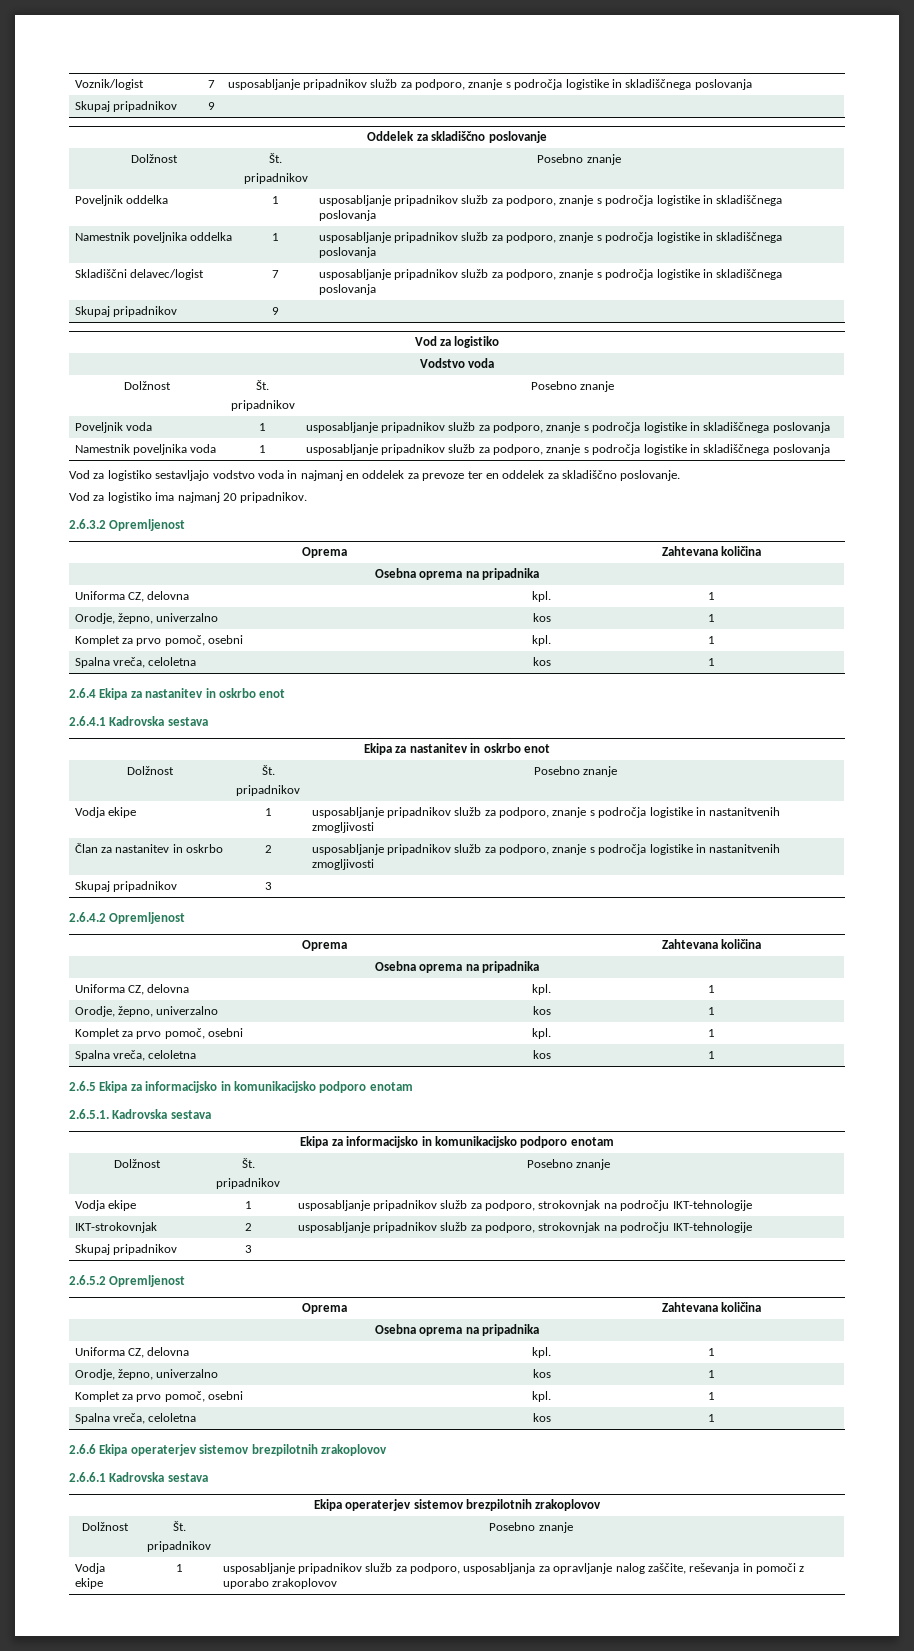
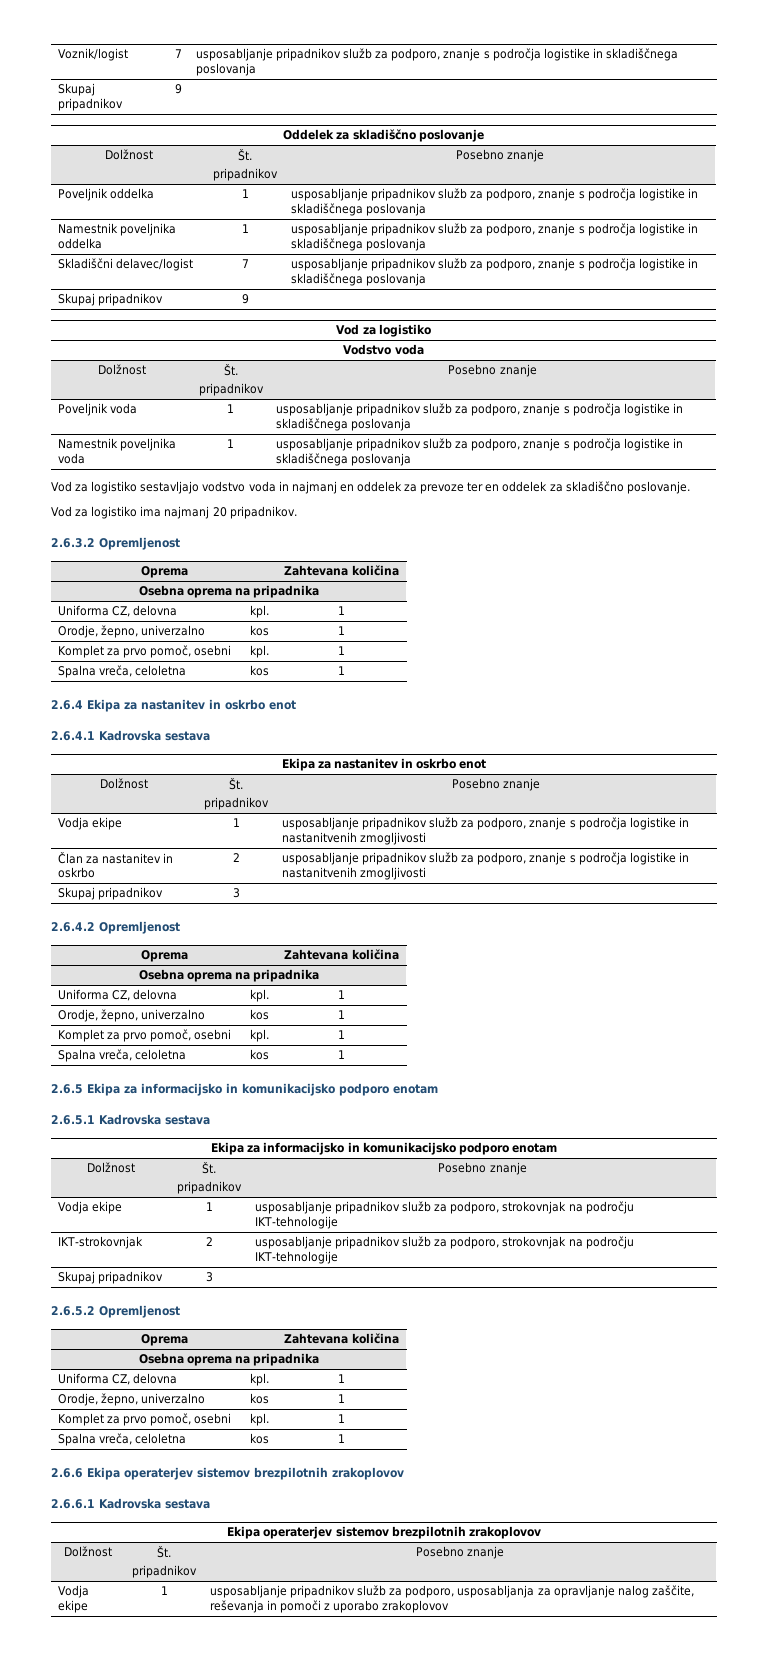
- 2.6.5.1. Kadrovska sestava
+ 2.6.5.1 Kadrovska sestava

